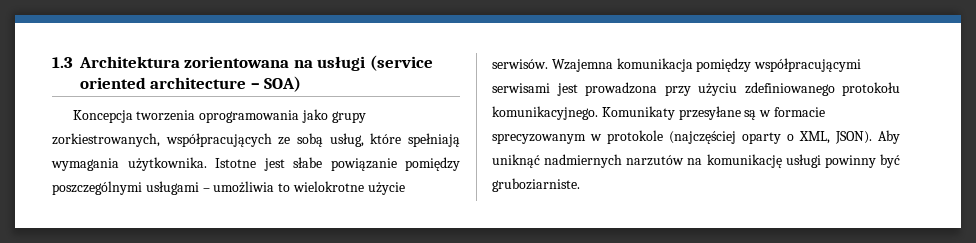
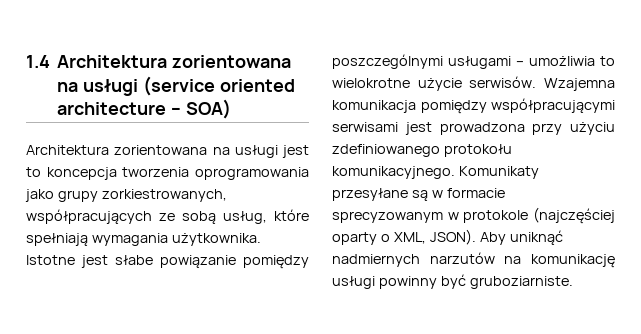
- 1.3 Architektura zorientowana na usługi (service oriented architecture – SOA)
+ 1.4 Architektura zorientowana na usługi (service oriented architecture – SOA)
- Koncepcja tworzenia oprogramowania jako grupy zorkiestrowanych, współpracujących ze sobą usług, które spełniają wymagania użytkownika.
+ Architektura zorientowana na usługi jest to koncepcja tworzenia oprogramowania jako grupy zorkiestrowanych, współpracujących ze sobą usług, które spełniają wymagania użytkownika.

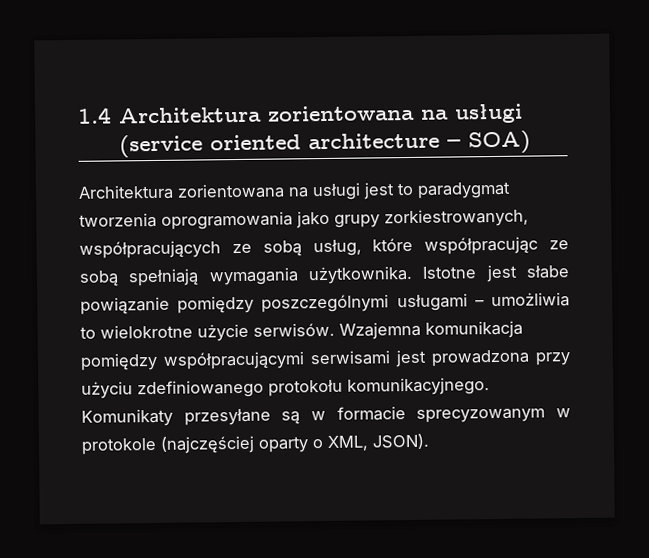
- Architektura zorientowana na usługi jest to koncepcja tworzenia oprogramowania jako grupy zorkiestrowanych, współpracujących ze sobą usług, które spełniają wymagania użytkownika.
+ Architektura zorientowana na usługi jest to paradygmat tworzenia oprogramowania jako grupy zorkiestrowanych, współpracujących ze sobą usług, które współpracując ze sobą spełniają wymagania użytkownika.
- Aby uniknąć nadmiernych narzutów na komunikację usługi powinny być gruboziarniste.

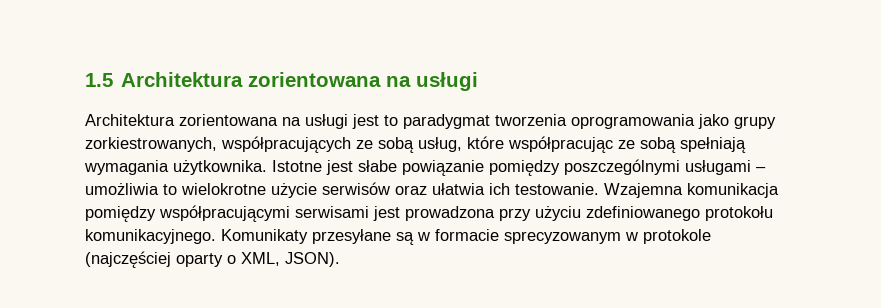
- 1.4 Architektura zorientowana na usługi (service oriented architecture – SOA)
+ 1.5 Architektura zorientowana na usługi
- Istotne jest słabe powiązanie pomiędzy poszczególnymi usługami – umożliwia to wielokrotne użycie serwisów.
+ Istotne jest słabe powiązanie pomiędzy poszczególnymi usługami – umożliwia to wielokrotne użycie serwisów oraz ułatwia ich testowanie.

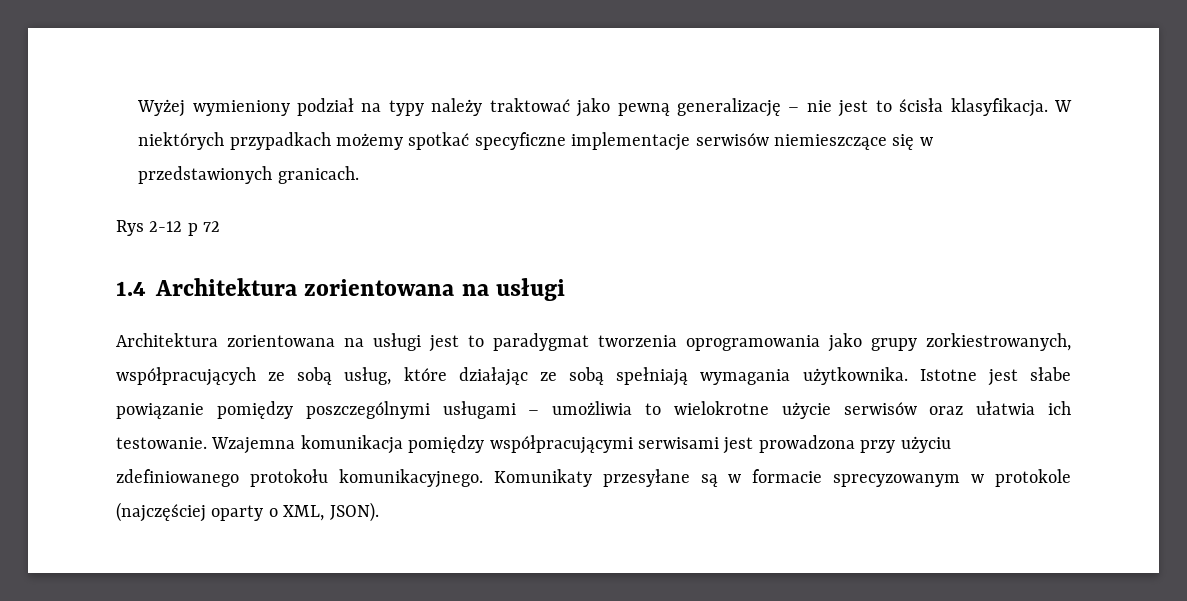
- 1.5 Architektura zorientowana na usługi
+ Wyżej wymieniony podział na typy należy traktować jako pewną generalizację – nie jest to ścisła klasyfikacja. W niektórych przypadkach możemy spotkać specyficzne implementacje serwisów niemieszczące się w przedstawionych granicach.
+ Rys 2-12 p 72
+ 1.4 Architektura zorientowana na usługi
- Architektura zorientowana na usługi jest to paradygmat tworzenia oprogramowania jako grupy zorkiestrowanych, współpracujących ze sobą usług, które współpracując ze sobą spełniają wymagania użytkownika.
+ Architektura zorientowana na usługi jest to paradygmat tworzenia oprogramowania jako grupy zorkiestrowanych, współpracujących ze sobą usług, które działając ze sobą spełniają wymagania użytkownika.

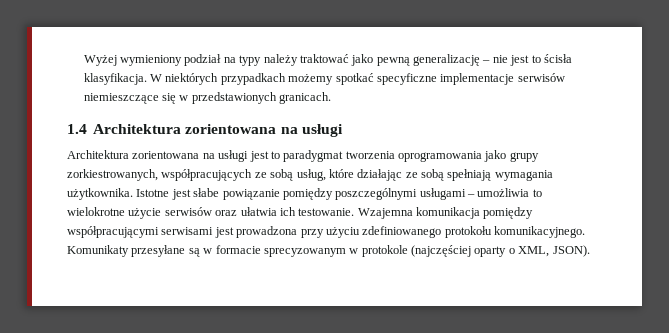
- Rys 2-12 p 72

